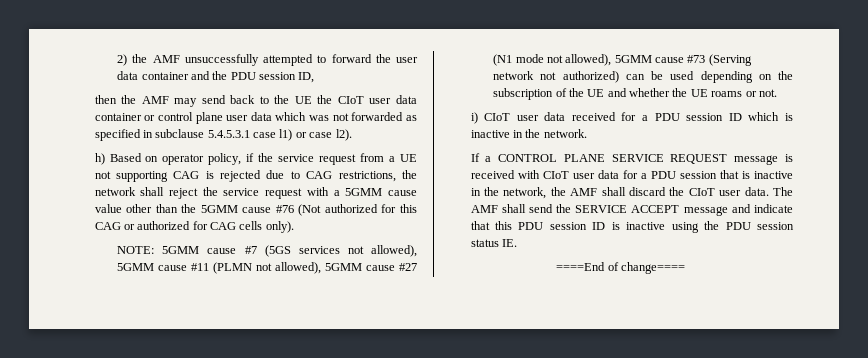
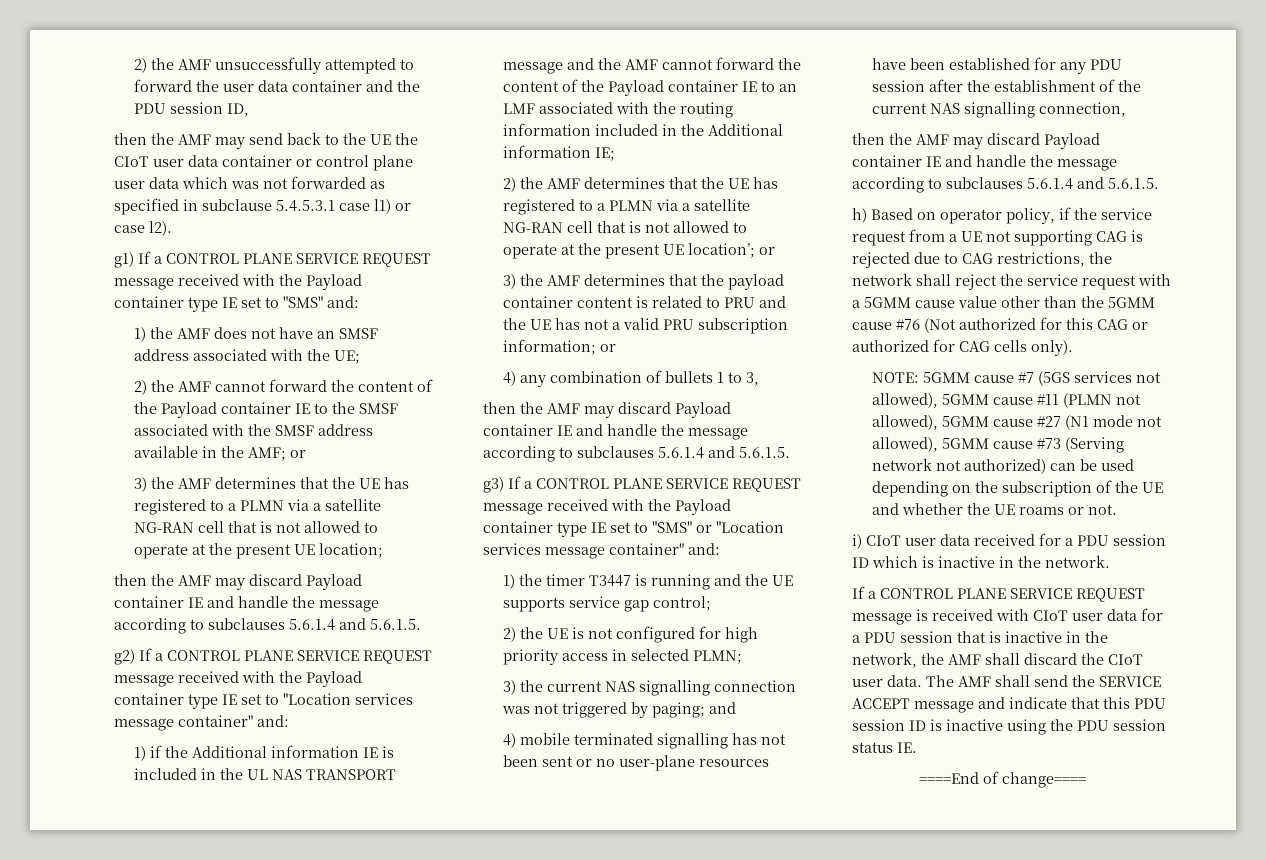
+ g1) If a CONTROL PLANE SERVICE REQUEST message received with the Payload container type IE set to "SMS" and:
+ 1) the AMF does not have an SMSF address associated with the UE;
+ 2) the AMF cannot forward the content of the Payload container IE to the SMSF associated with the SMSF address available in the AMF; or
+ 3) the AMF determines that the UE has registered to a PLMN via a satellite NG-RAN cell that is not allowed to operate at the present UE location;
+ then the AMF may discard Payload container IE and handle the message according to subclauses 5.6.1.4 and 5.6.1.5.
+ g2) If a CONTROL PLANE SERVICE REQUEST message received with the Payload container type IE set to "Location services message container" and:
+ 1) if the Additional information IE is included in the UL NAS TRANSPORT message and the AMF cannot forward the content of the Payload container IE to an LMF associated with the routing information included in the Additional information IE;
+ 2) the AMF determines that the UE has registered to a PLMN via a satellite NG-RAN cell that is not allowed to operate at the present UE location’; or
+ 3) the AMF determines that the payload container content is related to PRU and the UE has not a valid PRU subscription information; or
+ 4) any combination of bullets 1 to 3,
+ then the AMF may discard Payload container IE and handle the message according to subclauses 5.6.1.4 and 5.6.1.5.
+ g3) If a CONTROL PLANE SERVICE REQUEST message received with the Payload container type IE set to "SMS" or "Location services message container" and:
+ 1) the timer T3447 is running and the UE supports service gap control;
+ 2) the UE is not configured for high priority access in selected PLMN;
+ 3) the current NAS signalling connection was not triggered by paging; and
+ 4) mobile terminated signalling has not been sent or no user-plane resources have been established for any PDU session after the establishment of the current NAS signalling connection,
+ then the AMF may discard Payload container IE and handle the message according to subclauses 5.6.1.4 and 5.6.1.5.

